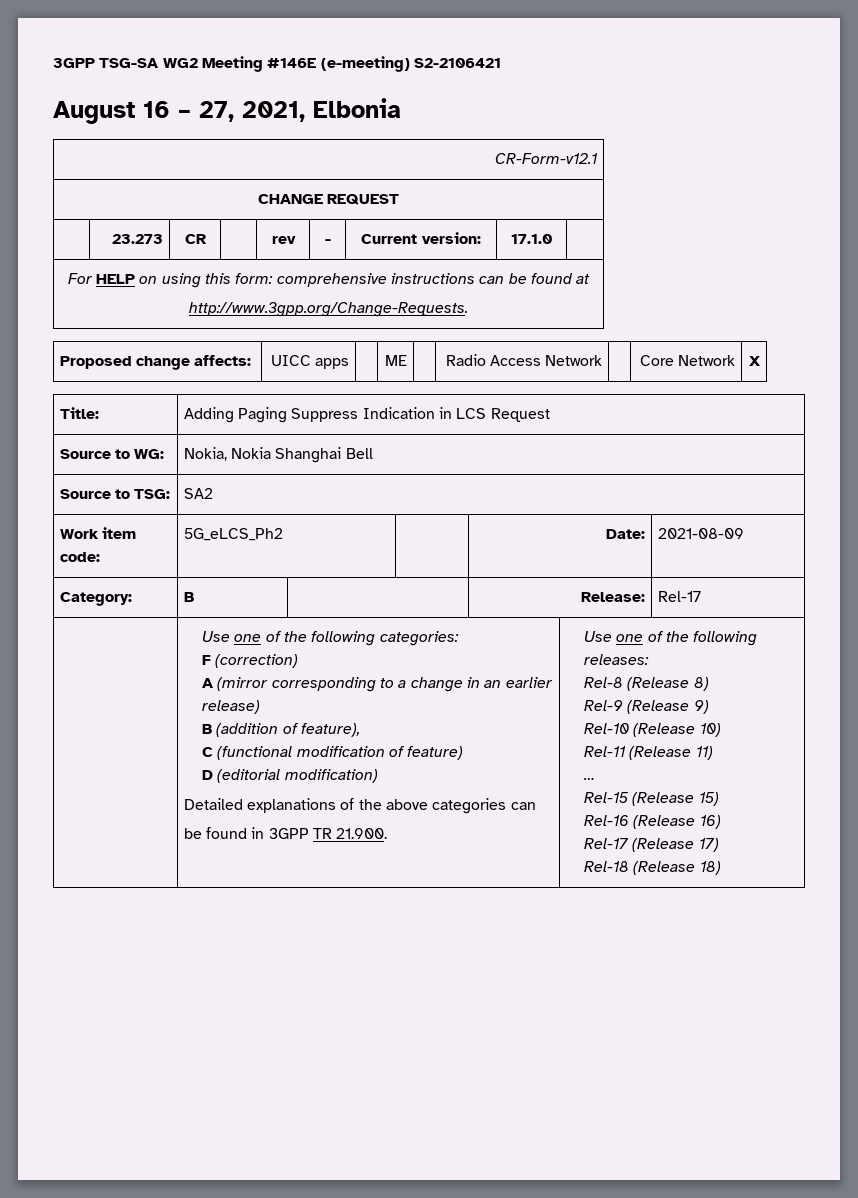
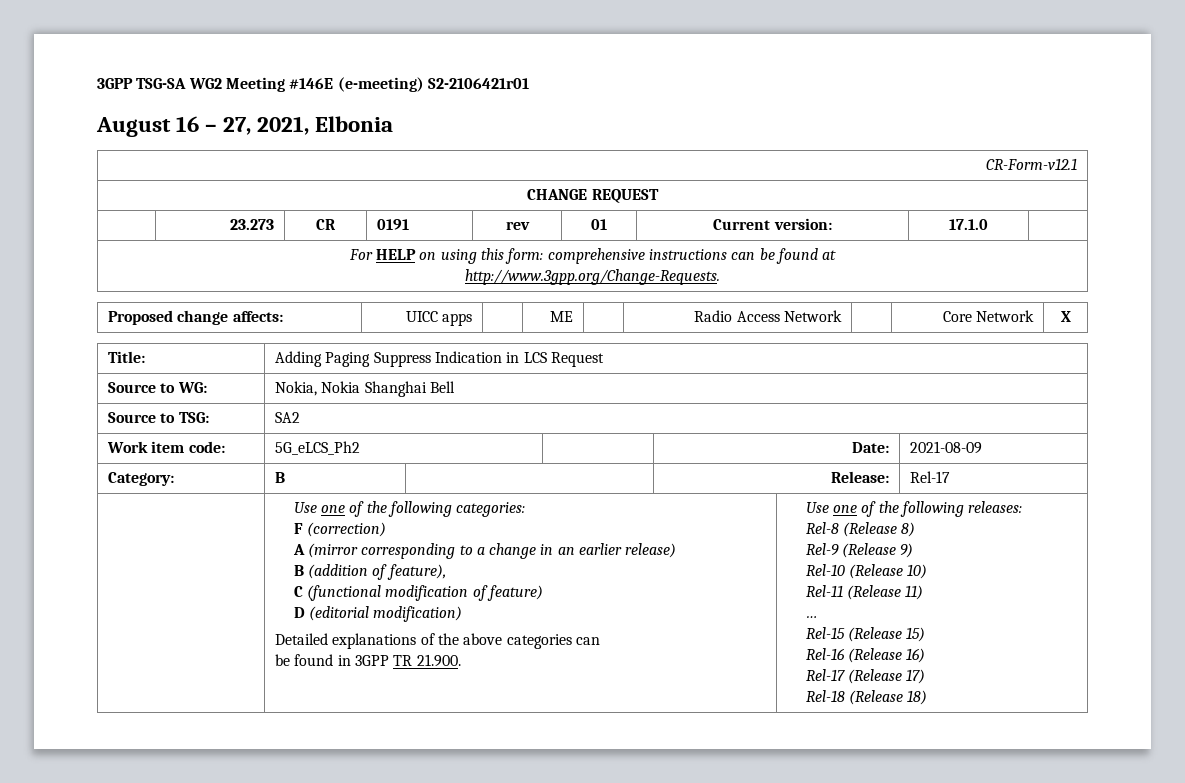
- 3GPP TSG-SA WG2 Meeting #146E (e-meeting) S2-2106421
+ 3GPP TSG-SA WG2 Meeting #146E (e-meeting) S2-2106421r01
- | 23.273 | CR | | rev | - | Current version: | 17.1.0 |
+ | 23.273 | CR | 0191 | rev | 01 | Current version: | 17.1.0 |

